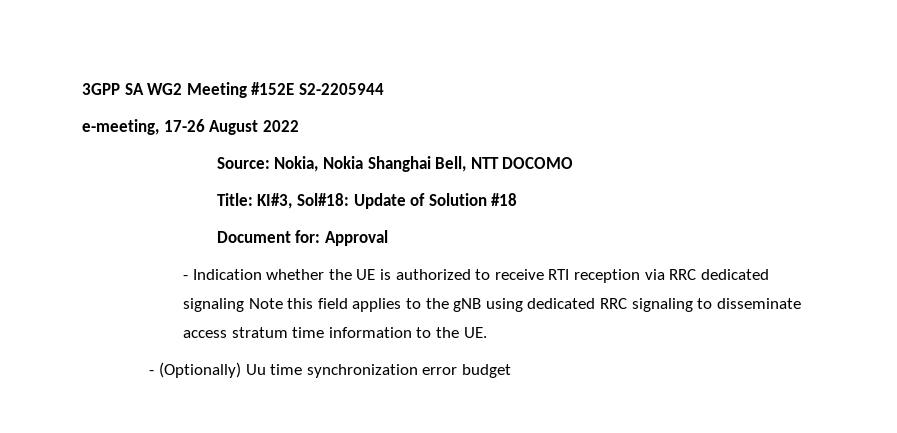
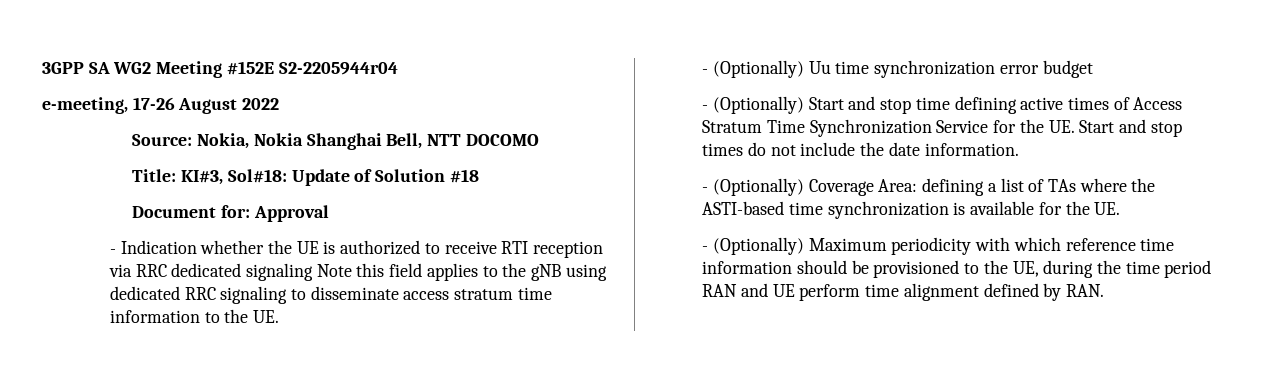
- 3GPP SA WG2 Meeting #152E S2-2205944
+ 3GPP SA WG2 Meeting #152E S2-2205944r04
+ - (Optionally) Start and stop time defining active times of Access Stratum Time Synchronization Service for the UE. Start and stop times do not include the date information.
+ - (Optionally) Coverage Area: defining a list of TAs where the ASTI-based time synchronization is available for the UE.
+ - (Optionally) Maximum periodicity with which reference time information should be provisioned to the UE, during the time period RAN and UE perform time alignment defined by RAN.

